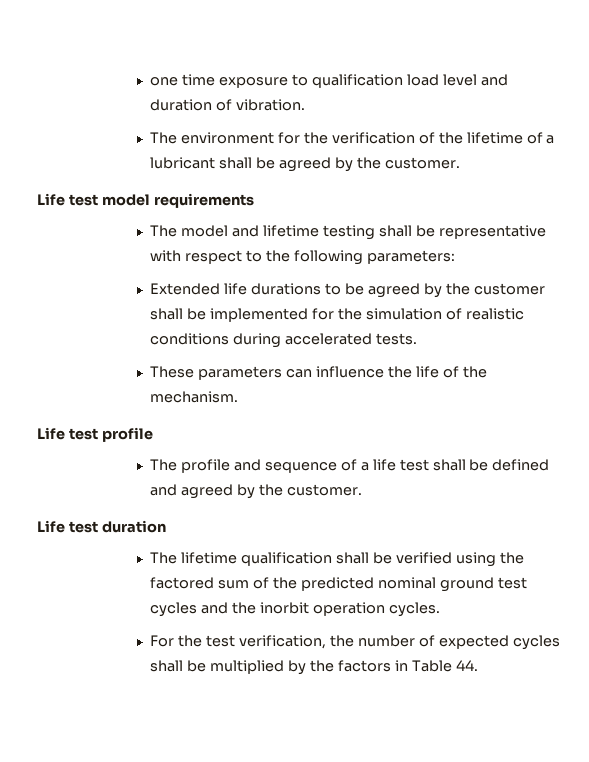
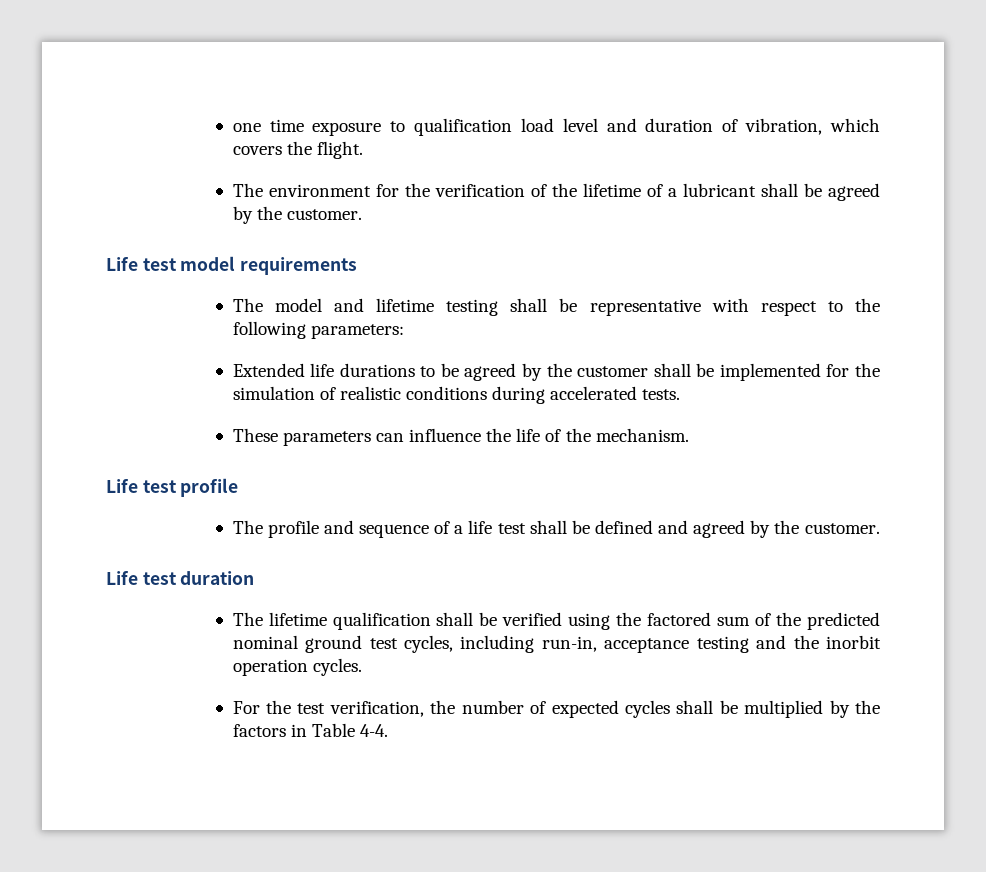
- one time exposure to qualification load level and duration of vibration.
+ one time exposure to qualification load level and duration of vibration, which covers the flight.
- The lifetime qualification shall be verified using the factored sum of the predicted nominal ground test cycles and the inorbit operation cycles.
+ The lifetime qualification shall be verified using the factored sum of the predicted nominal ground test cycles, including run-in, acceptance testing and the inorbit operation cycles.
- For the test verification, the number of expected cycles shall be multiplied by the factors in Table 44.
+ For the test verification, the number of expected cycles shall be multiplied by the factors in Table 4-4.

